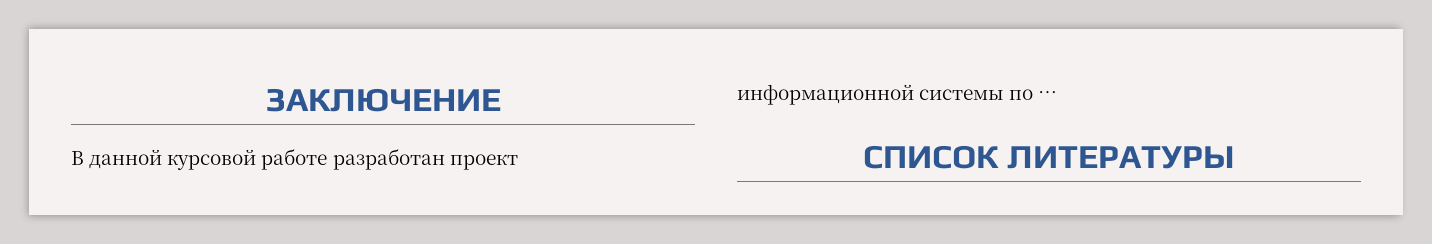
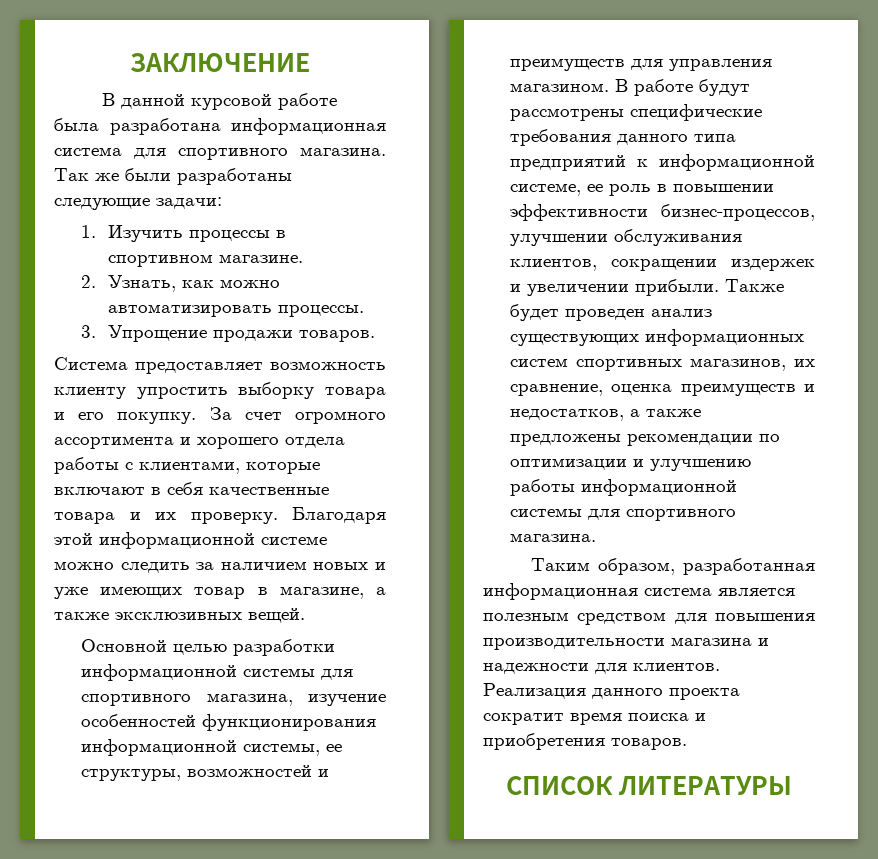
- В данной курсовой работе разработан проект информационной системы по …
+ В данной курсовой работе была разработана информационная система для спортивного магазина. Так же были разработаны следующие задачи:
+ 1. Изучить процессы в спортивном магазине.
+ 2. Узнать, как можно автоматизировать процессы.
+ 3. Упрощение продажи товаров.
+ Система предоставляет возможность клиенту упростить выборку товара и его покупку. За счет огромного ассортимента и хорошего отдела работы с клиентами, которые включают в себя качественные товара и их проверку. Благодаря этой информационной системе можно следить за наличием новых и уже имеющих товар в магазине, а также эксклюзивных вещей.
+ Основной целью разработки информационной системы для спортивного магазина, изучение особенностей функционирования информационной системы, ее структуры, возможностей и преимуществ для управления магазином. В работе будут рассмотрены специфические требования данного типа предприятий к информационной системе, ее роль в повышении эффективности бизнес-процессов, улучшении обслуживания клиентов, сокращении издержек и увеличении прибыли. Также будет проведен анализ существующих информационных систем спортивных магазинов, их сравнение, оценка преимуществ и недостатков, а также предложены рекомендации по оптимизации и улучшению работы информационной системы для спортивного магазина.
+ Таким образом, разработанная информационная система является полезным средством для повышения производительности магазина и надежности для клиентов. Реализация данного проекта сократит время поиска и приобретения товаров.

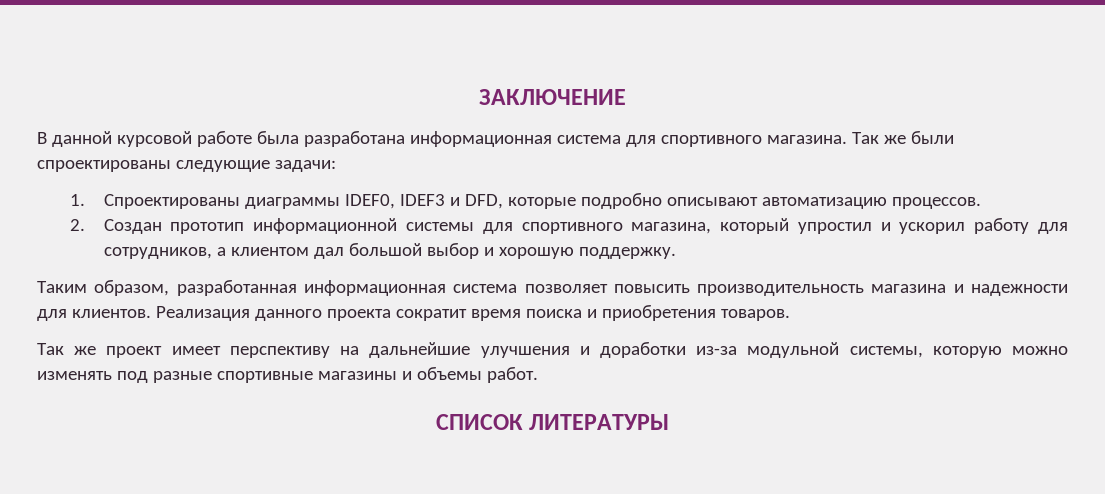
- Так же были разработаны следующие задачи:
+ Так же были спроектированы следующие задачи:
- 1. Изучить процессы в спортивном магазине.
- 2. Узнать, как можно автоматизировать процессы.
- 3. Упрощение продажи товаров.
- Система предоставляет возможность клиенту упростить выборку товара и его покупку. За счет огромного ассортимента и хорошего отдела работы с клиентами, которые включают в себя качественные товара и их проверку. Благодаря этой информационной системе можно следить за наличием новых и уже имеющих товар в магазине, а также эксклюзивных вещей.
- Основной целью разработки информационной системы для спортивного магазина, изучение особенностей функционирования информационной системы, ее структуры, возможностей и преимуществ для управления магазином. В работе будут рассмотрены специфические требования данного типа предприятий к информационной системе, ее роль в повышении эффективности бизнес-процессов, улучшении обслуживания клиентов, сокращении издержек и увеличении прибыли. Также будет проведен анализ существующих информационных систем спортивных магазинов, их сравнение, оценка преимуществ и недостатков, а также предложены рекомендации по оптимизации и улучшению работы информационной системы для спортивного магазина.
+ 1. Спроектированы диаграммы IDEF0, IDEF3 и DFD, которые подробно описывают автоматизацию процессов.
+ 2. Создан прототип информационной системы для спортивного магазина, который упростил и ускорил работу для сотрудников, а клиентом дал большой выбор и хорошую поддержку.
- Таким образом, разработанная информационная система является полезным средством для повышения производительности магазина и надежности для клиентов.
+ Таким образом, разработанная информационная система позволяет повысить производительность магазина и надежности для клиентов.
+ Так же проект имеет перспективу на дальнейшие улучшения и доработки из-за модульной системы, которую можно изменять под разные спортивные магазины и объемы работ.

